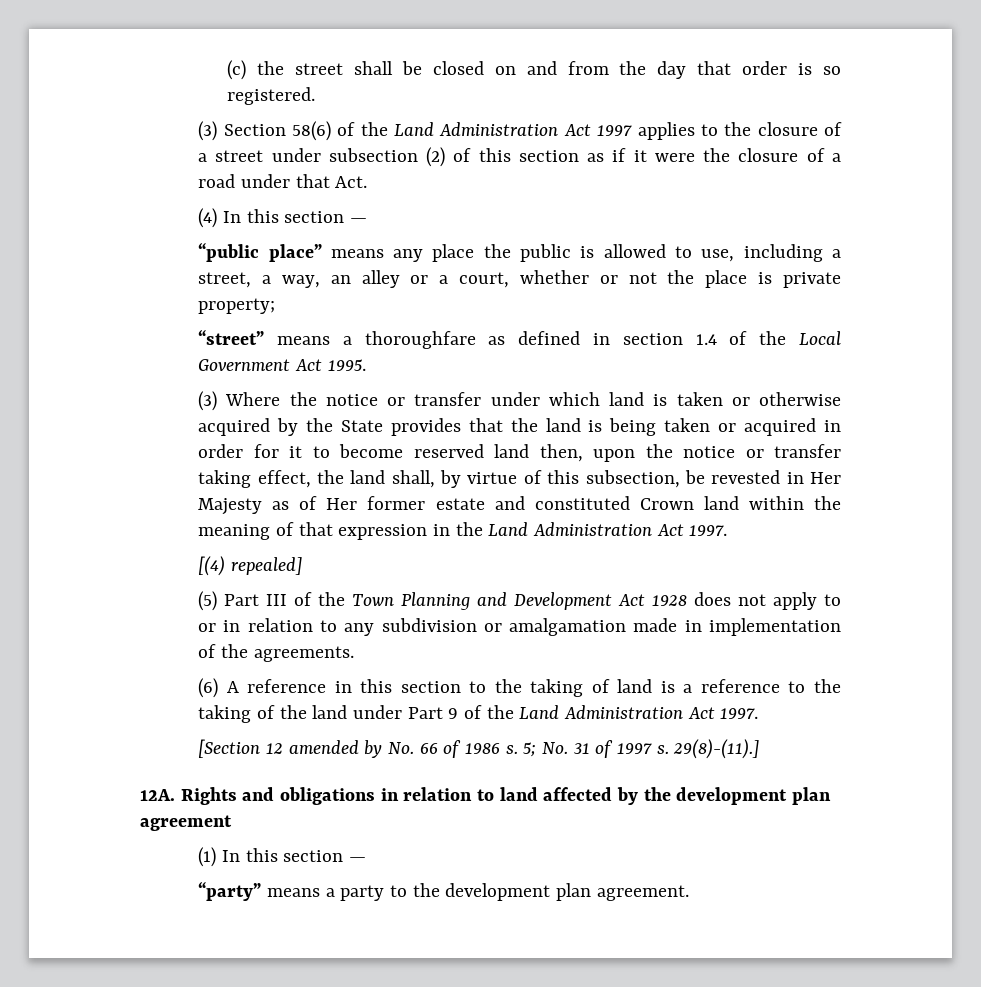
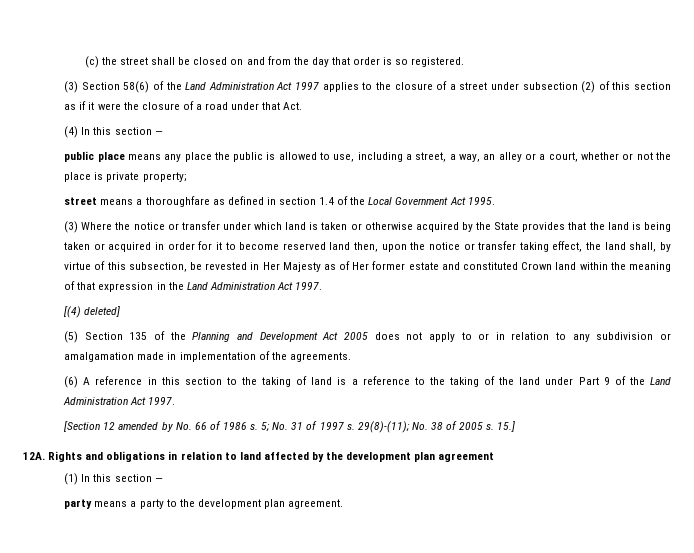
- “public place” means any place the public is allowed to use, including a street, a way, an alley or a court, whether or not the place is private property;
+ public place means any place the public is allowed to use, including a street, a way, an alley or a court, whether or not the place is private property;
- “street” means a thoroughfare as defined in section 1.4 of the Local Government Act 1995.
+ street means a thoroughfare as defined in section 1.4 of the Local Government Act 1995.
- [(4) repealed]
+ [(4) deleted]
- (5) Part III of the Town Planning and Development Act 1928 does not apply to or in relation to any subdivision or amalgamation made in implementation of the agreements.
+ (5) Section 135 of the Planning and Development Act 2005 does not apply to or in relation to any subdivision or amalgamation made in implementation of the agreements.
- 29(8)-(11).]
+ 29(8)-(11); No. 38 of 2005 s. 15.]
- “party” means a party to the development plan agreement.
+ party means a party to the development plan agreement.

